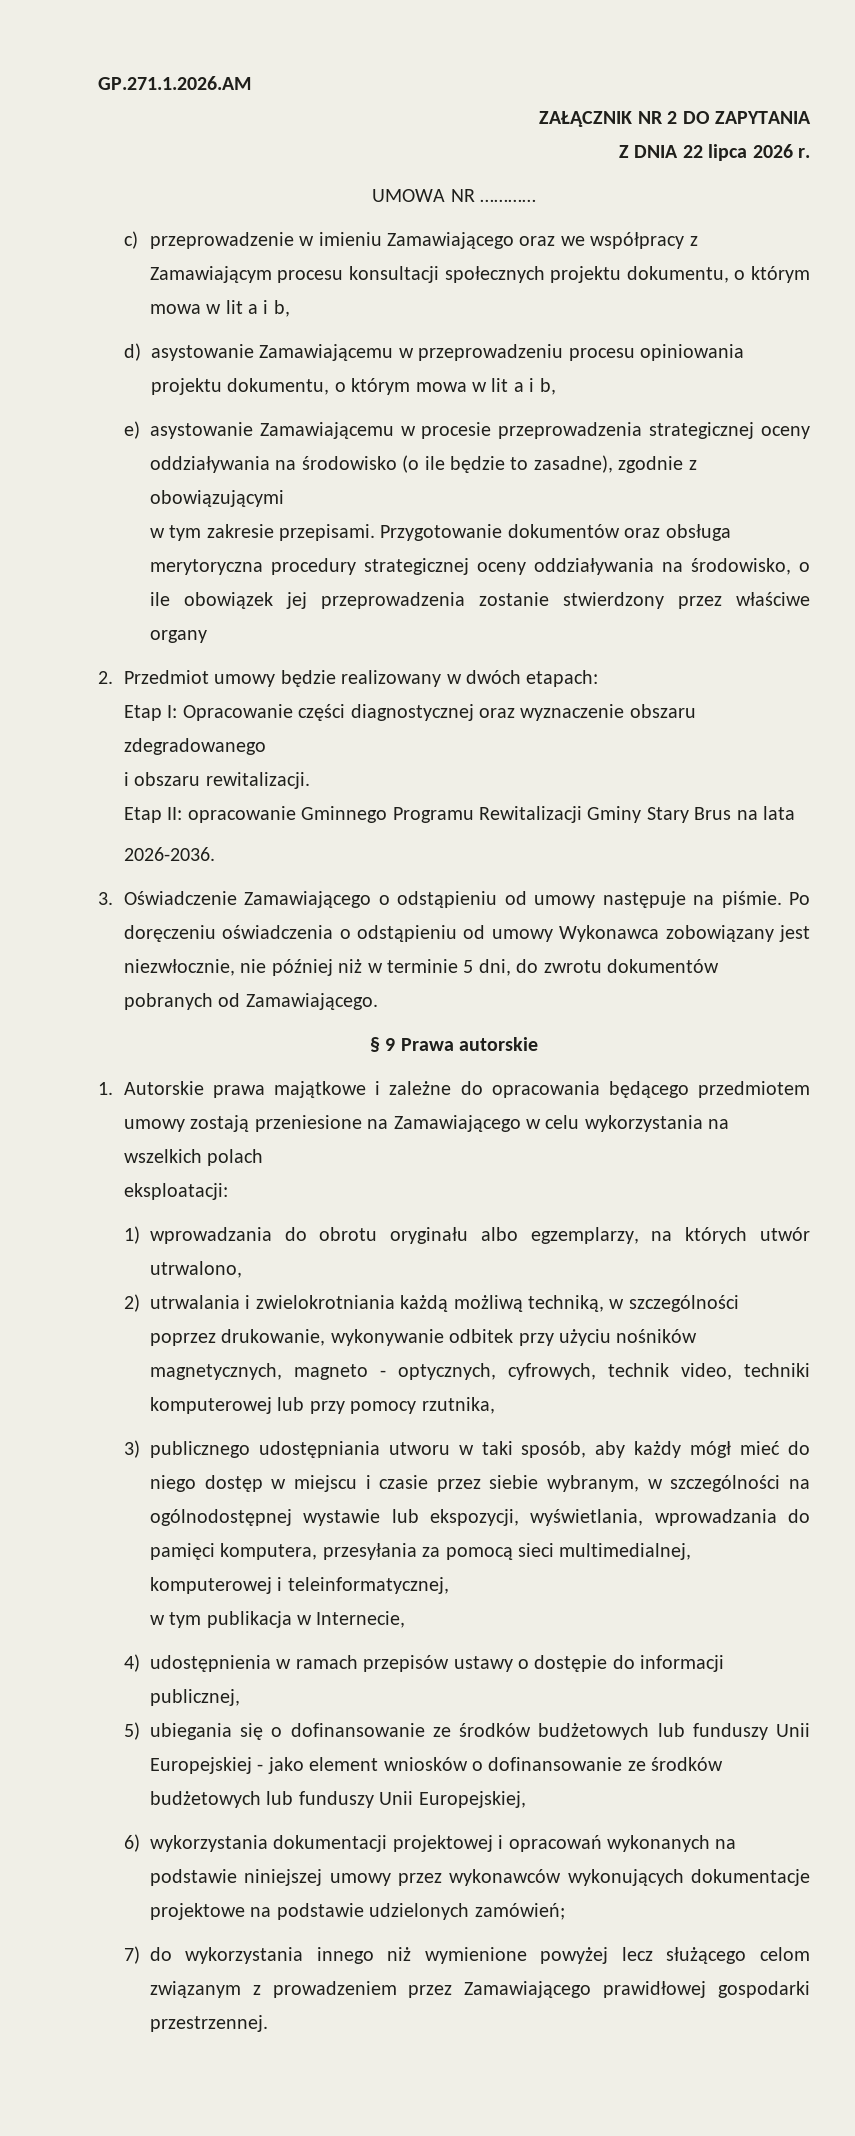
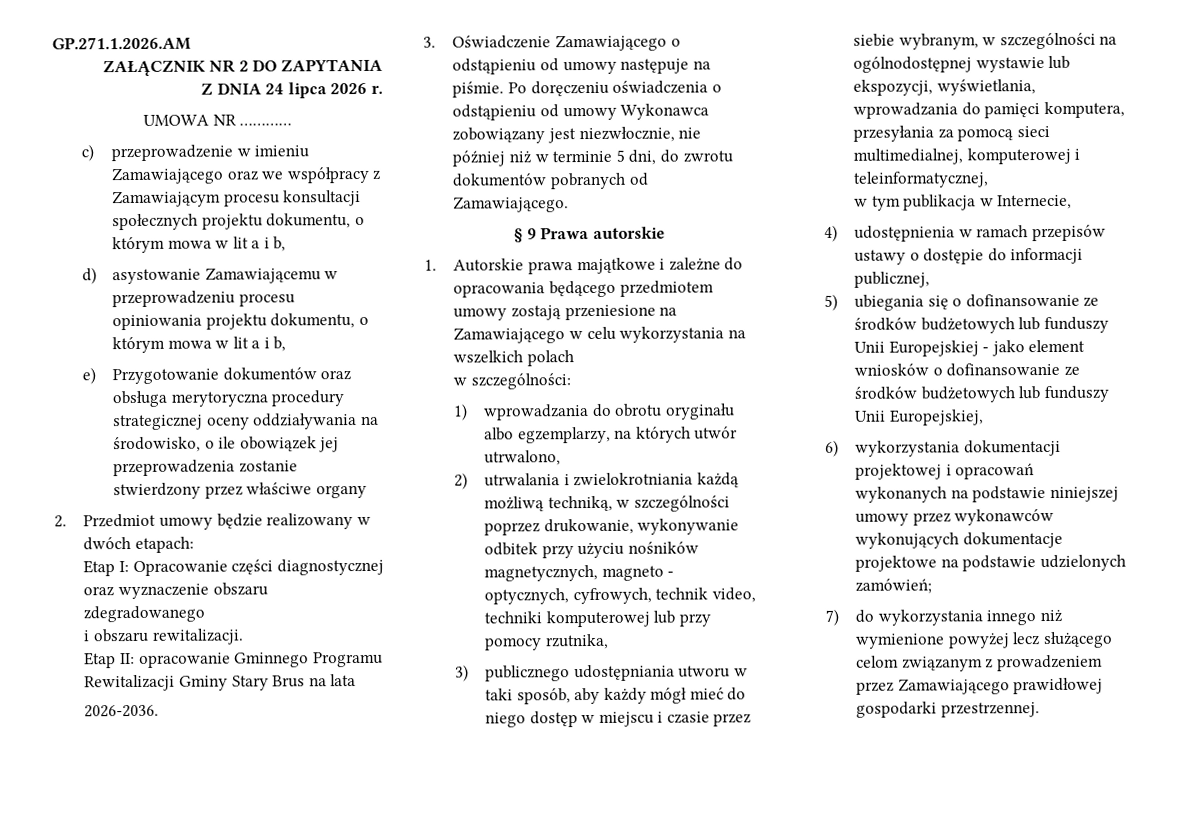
- Z DNIA 22 lipca 2026 r.
+ Z DNIA 24 lipca 2026 r.
- e) asystowanie Zamawiającemu w procesie przeprowadzenia strategicznej oceny oddziaływania na środowisko (o ile będzie to zasadne), zgodnie z obowiązującymi
- w tym zakresie przepisami. Przygotowanie dokumentów oraz obsługa merytoryczna procedury strategicznej oceny oddziaływania na środowisko, o ile obowiązek jej przeprowadzenia zostanie stwierdzony przez właściwe organy
+ e) Przygotowanie dokumentów oraz obsługa merytoryczna procedury strategicznej oceny oddziaływania na środowisko, o ile obowiązek jej przeprowadzenia zostanie stwierdzony przez właściwe organy
- eksploatacji:
+ w szczególności:

